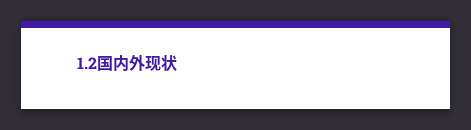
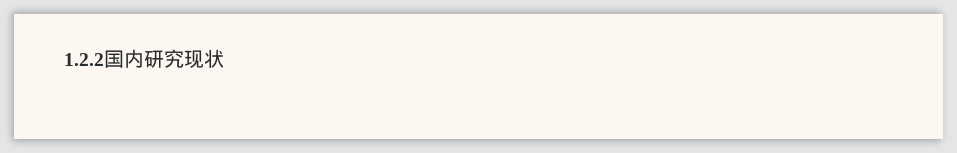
- 1.2国内外现状
+ 1.2.2国内研究现状

